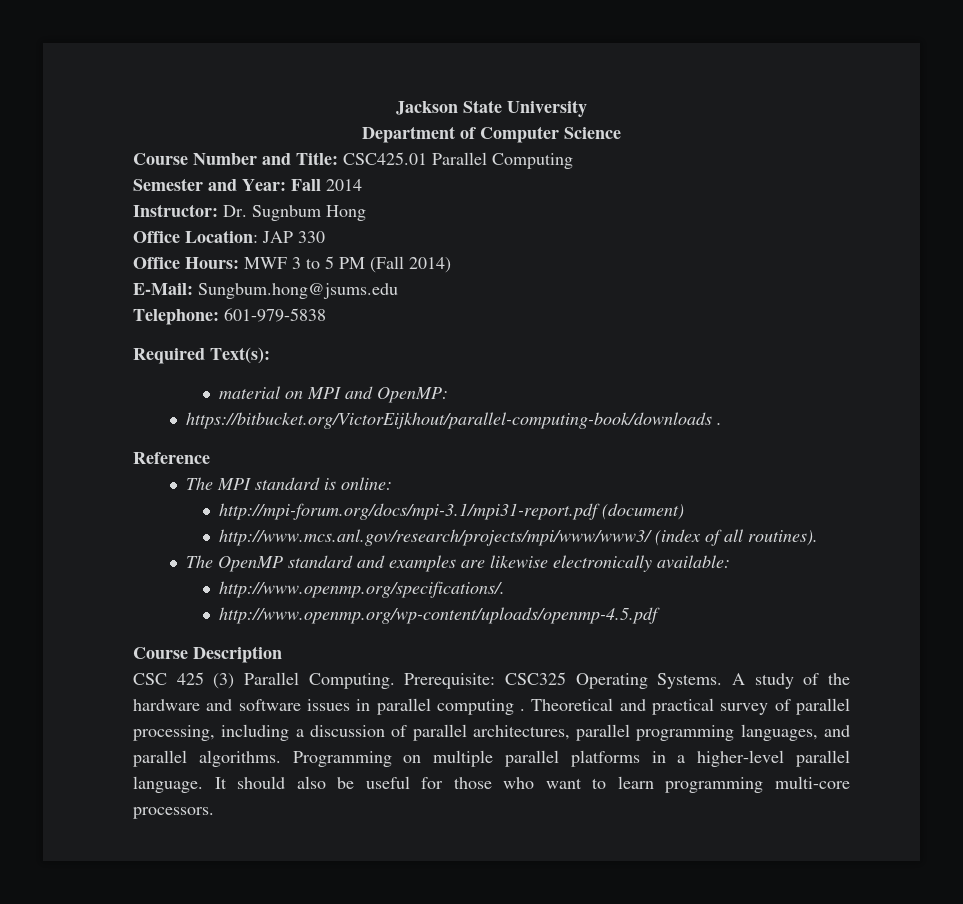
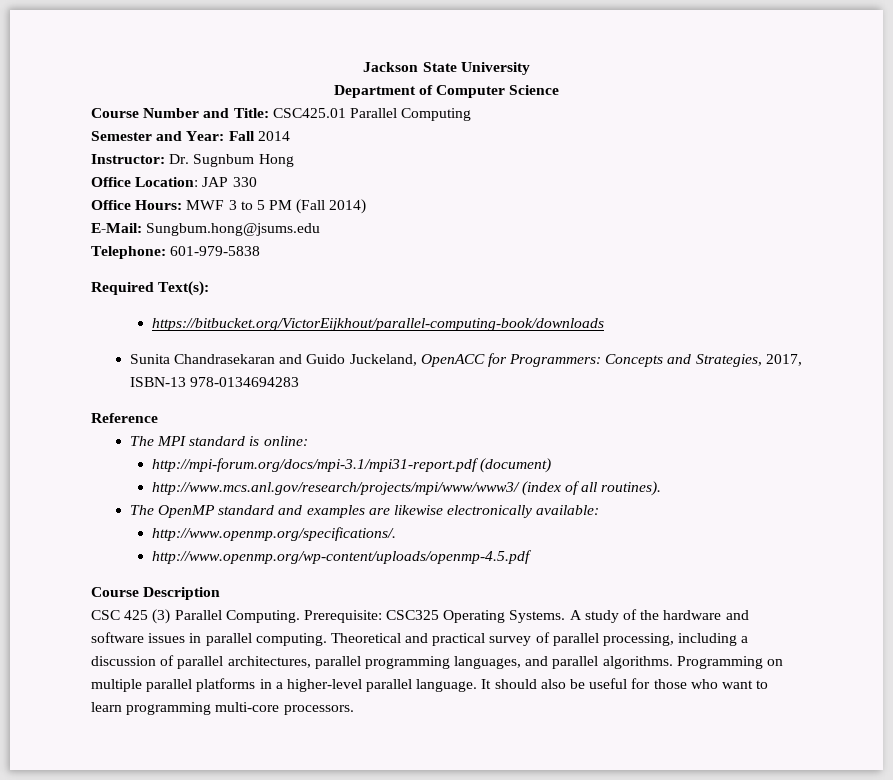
- material on MPI and OpenMP:
- https://bitbucket.org/VictorEijkhout/parallel-computing-book/downloads .
+ https://bitbucket.org/VictorEijkhout/parallel-computing-book/downloads
+ Sunita Chandrasekaran and Guido Juckeland, OpenACC for Programmers: Concepts and Strategies, 2017, ISBN-13 978-0134694283
- A study of the hardware and software issues in parallel computing .
+ A study of the hardware and software issues in parallel computing.

